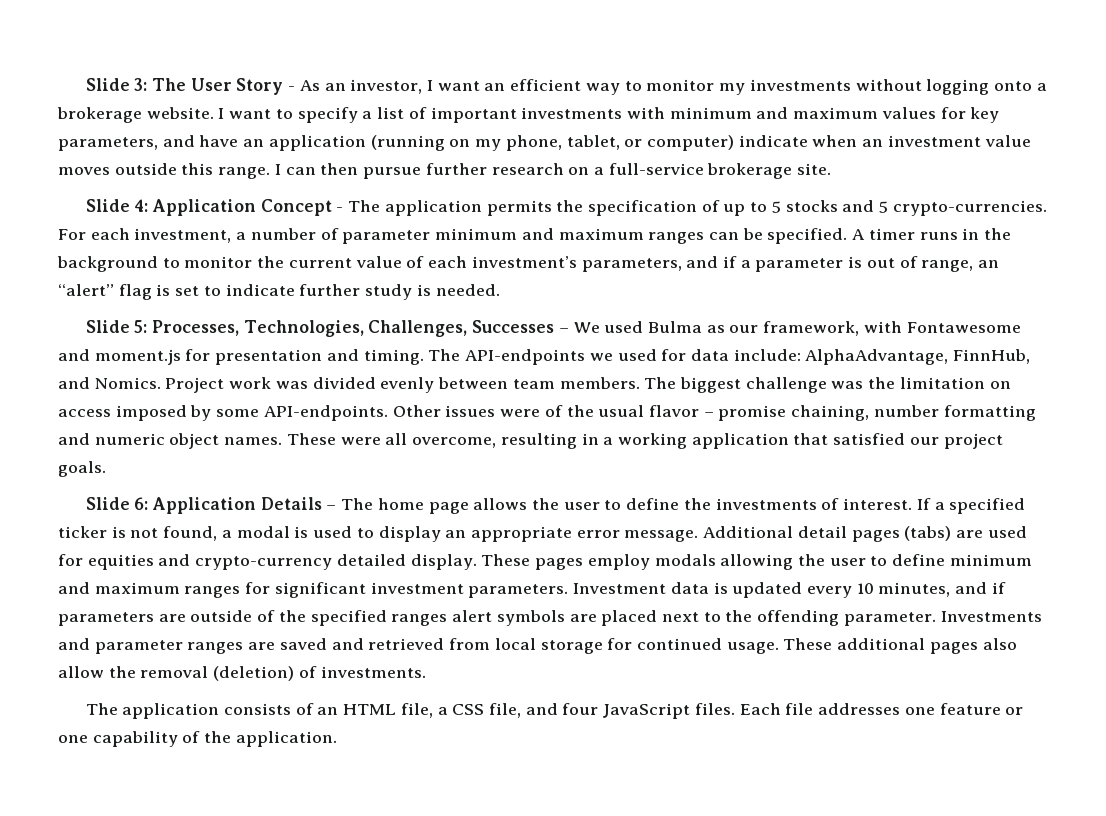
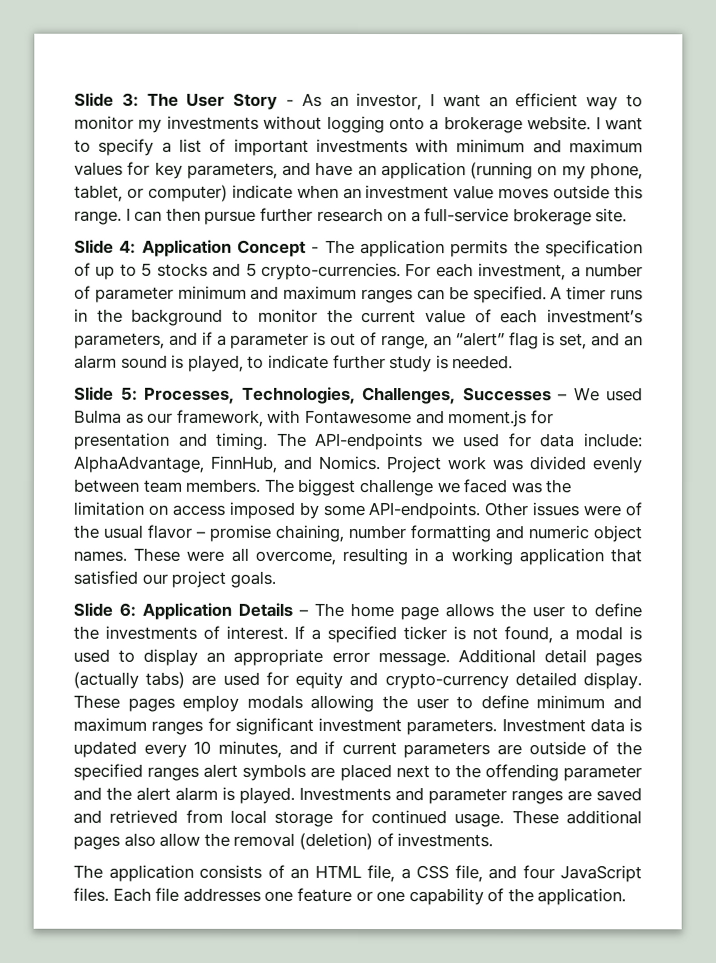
- A timer runs in the background to monitor the current value of each investment’s parameters, and if a parameter is out of range, an “alert” flag is set to indicate further study is needed.
+ A timer runs in the background to monitor the current value of each investment’s parameters, and if a parameter is out of range, an “alert” flag is set, and an alarm sound is played, to indicate further study is needed.
- The biggest challenge was the limitation on access imposed by some API-endpoints.
+ The biggest challenge we faced was the limitation on access imposed by some API-endpoints.
- Additional detail pages (tabs) are used for equities and crypto-currency detailed display.
+ Additional detail pages (actually tabs) are used for equity and crypto-currency detailed display.
- Investment data is updated every 10 minutes, and if parameters are outside of the specified ranges alert symbols are placed next to the offending parameter.
+ Investment data is updated every 10 minutes, and if current parameters are outside of the specified ranges alert symbols are placed next to the offending parameter and the alert alarm is played.

